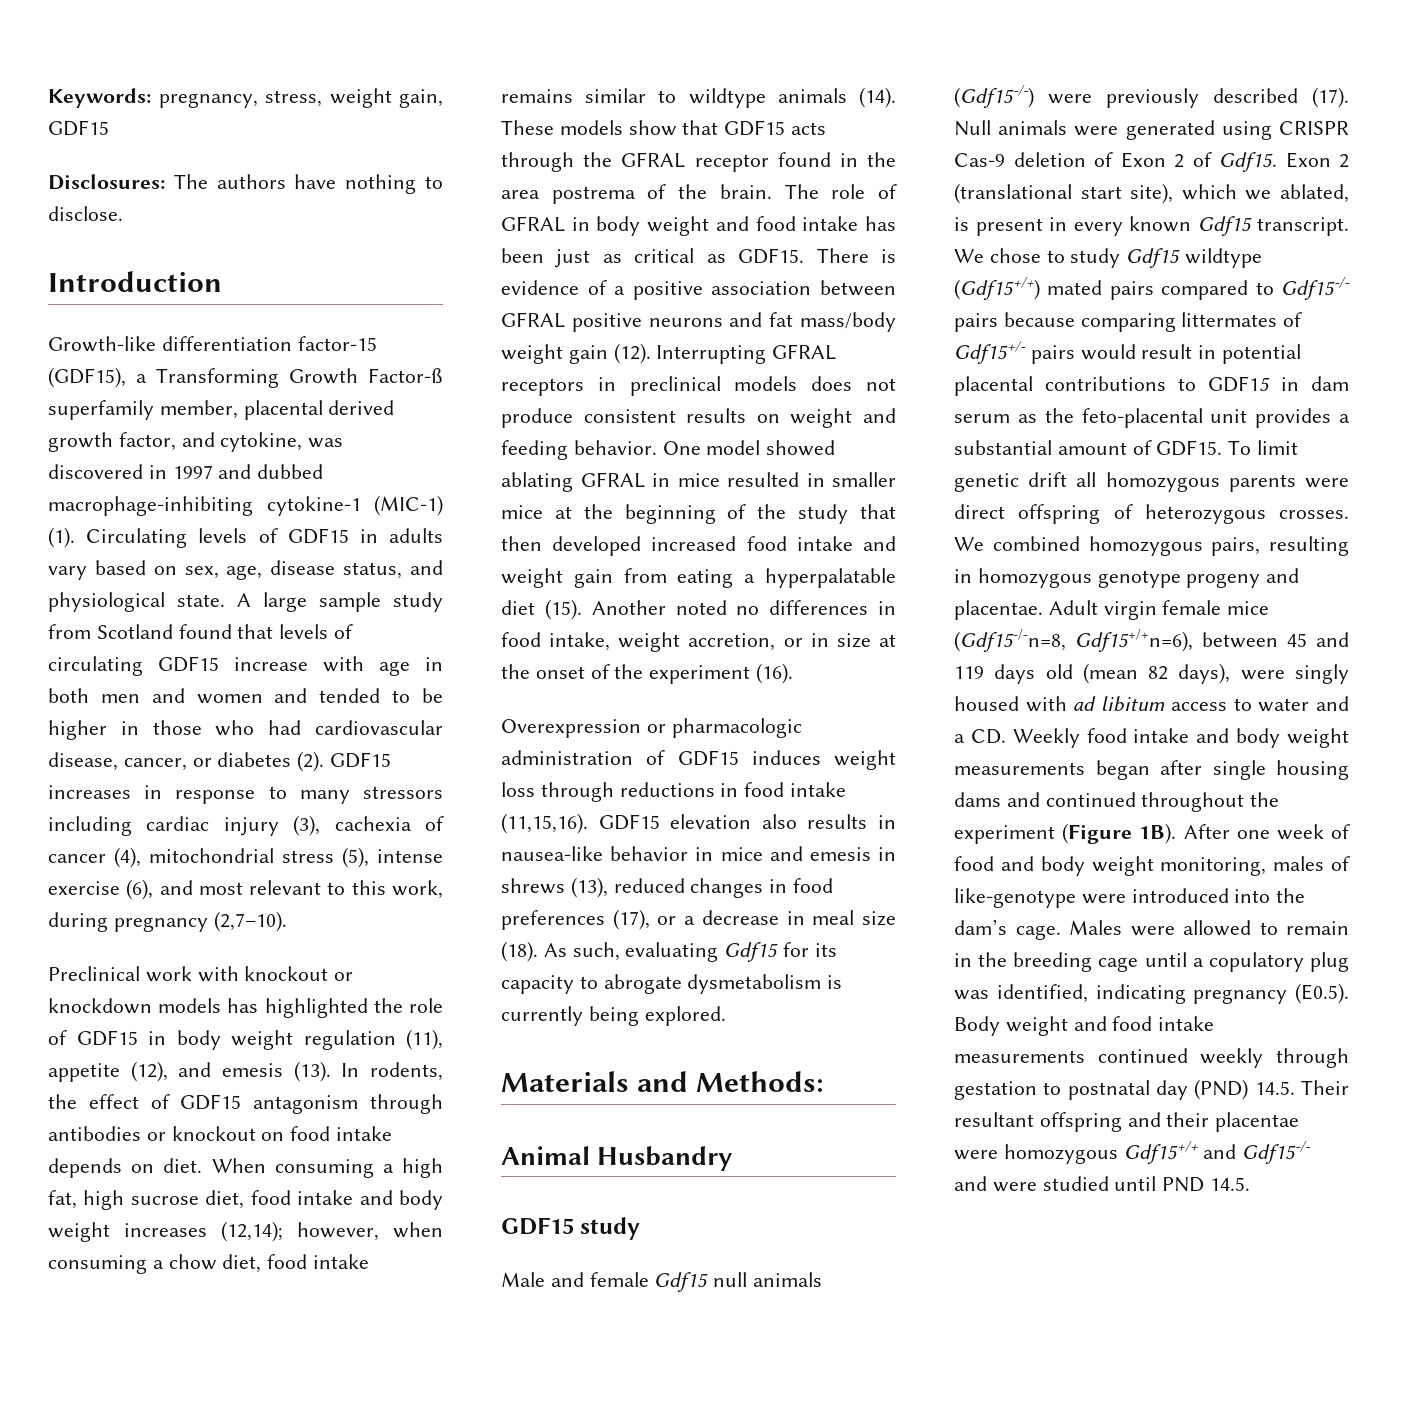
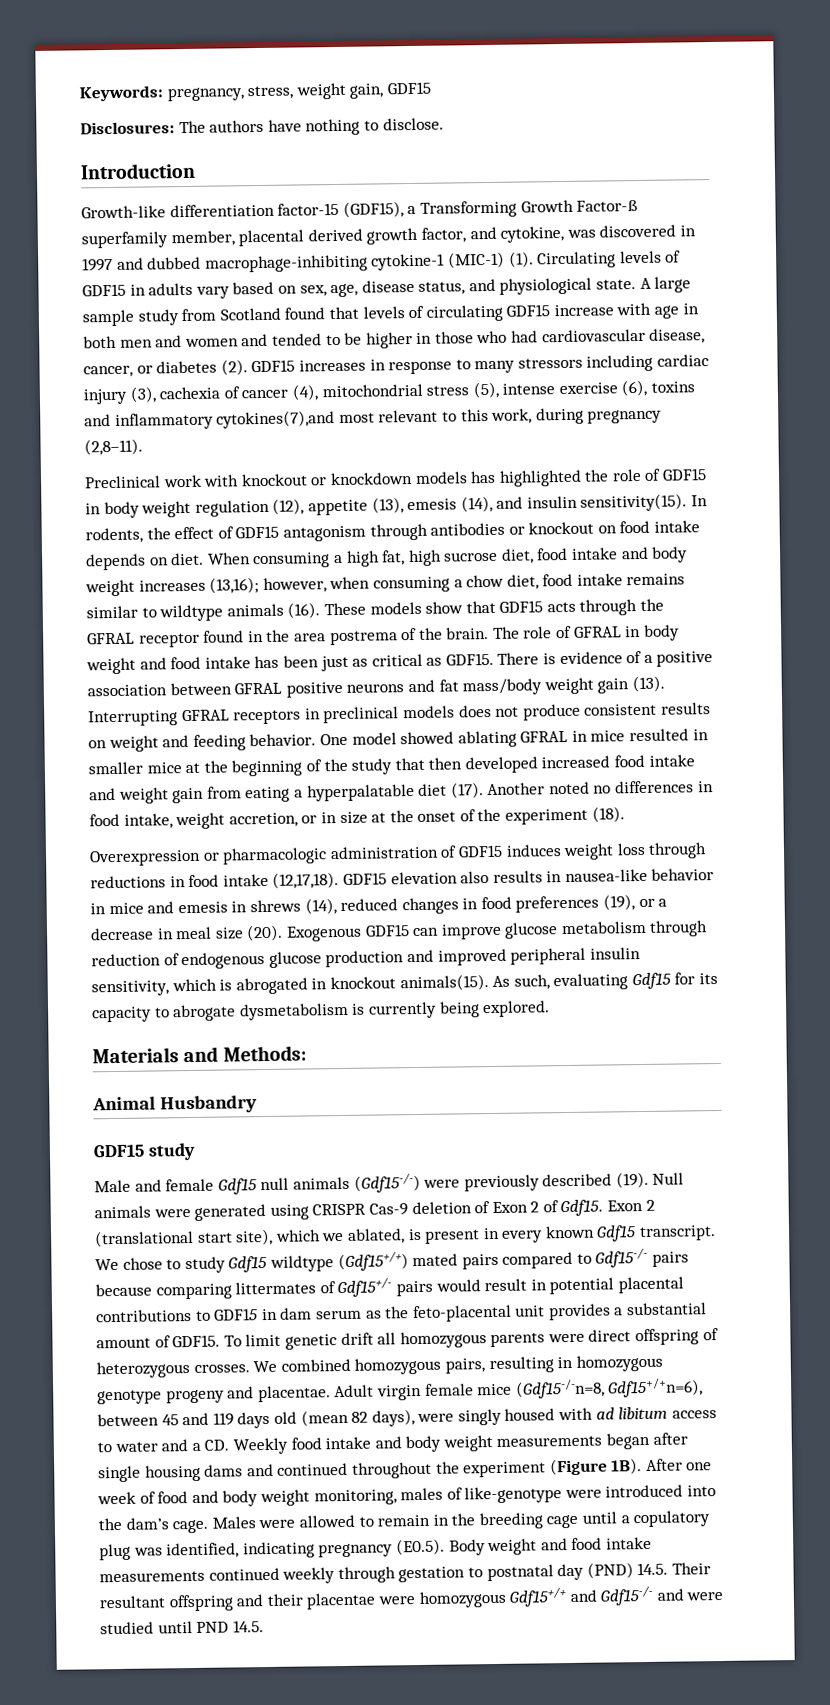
- GDF15 increases in response to many stressors including cardiac injury (3), cachexia of cancer (4), mitochondrial stress (5), intense exercise (6), and most relevant to this work, during pregnancy (2,7–10).
+ GDF15 increases in response to many stressors including cardiac injury (3), cachexia of cancer (4), mitochondrial stress (5), intense exercise (6), toxins and inflammatory cytokines(7),and most relevant to this work, during pregnancy (2,8–11).
- Preclinical work with knockout or knockdown models has highlighted the role of GDF15 in body weight regulation (11), appetite (12), and emesis (13).
+ Preclinical work with knockout or knockdown models has highlighted the role of GDF15 in body weight regulation (12), appetite (13), emesis (14), and insulin sensitivity(15).
- When consuming a high fat, high sucrose diet, food intake and body weight increases (12,14); however, when consuming a chow diet, food intake remains similar to wildtype animals (14).
+ When consuming a high fat, high sucrose diet, food intake and body weight increases (13,16); however, when consuming a chow diet, food intake remains similar to wildtype animals (16).
- There is evidence of a positive association between GFRAL positive neurons and fat mass/body weight gain (12).
+ There is evidence of a positive association between GFRAL positive neurons and fat mass/body weight gain (13).
- One model showed ablating GFRAL in mice resulted in smaller mice at the beginning of the study that then developed increased food intake and weight gain from eating a hyperpalatable diet (15).
+ One model showed ablating GFRAL in mice resulted in smaller mice at the beginning of the study that then developed increased food intake and weight gain from eating a hyperpalatable diet (17).
- Another noted no differences in food intake, weight accretion, or in size at the onset of the experiment (16).
+ Another noted no differences in food intake, weight accretion, or in size at the onset of the experiment (18).
- Overexpression or pharmacologic administration of GDF15 induces weight loss through reductions in food intake (11,15,16).
+ Overexpression or pharmacologic administration of GDF15 induces weight loss through reductions in food intake (12,17,18).
- GDF15 elevation also results in nausea-like behavior in mice and emesis in shrews (13), reduced changes in food preferences (17), or a decrease in meal size (18).
+ GDF15 elevation also results in nausea-like behavior in mice and emesis in shrews (14), reduced changes in food preferences (19), or a decrease in meal size (20). Exogenous GDF15 can improve glucose metabolism through reduction of endogenous glucose production and improved peripheral insulin sensitivity, which is abrogated in knockout animals(15).
- Male and female Gdf15 null animals (Gdf15-/-) were previously described (17).
+ Male and female Gdf15 null animals (Gdf15-/-) were previously described (19).

